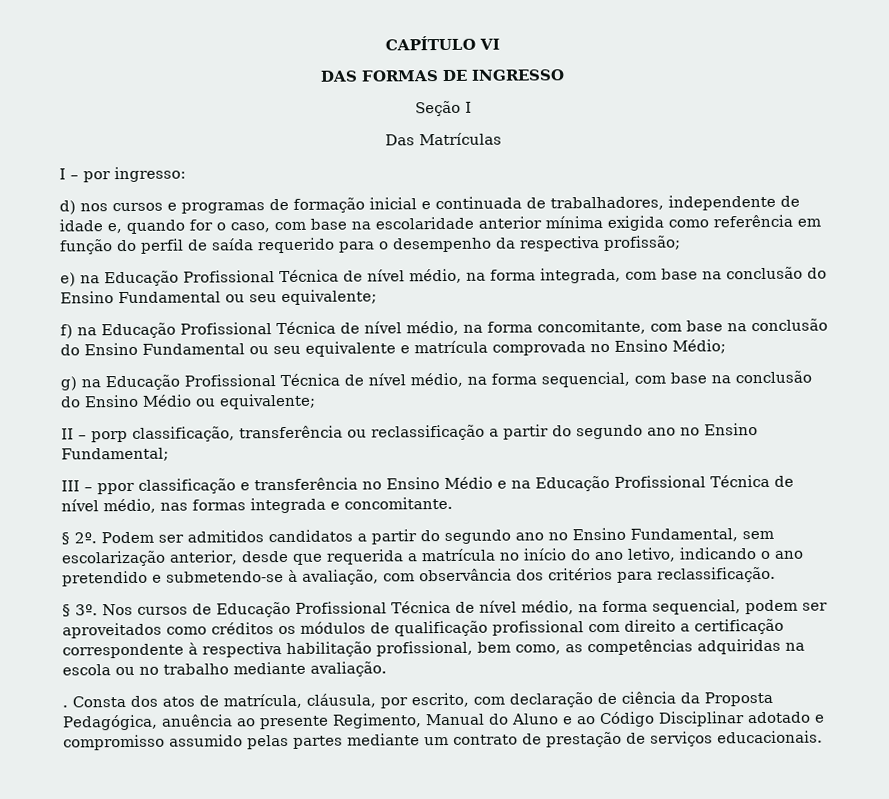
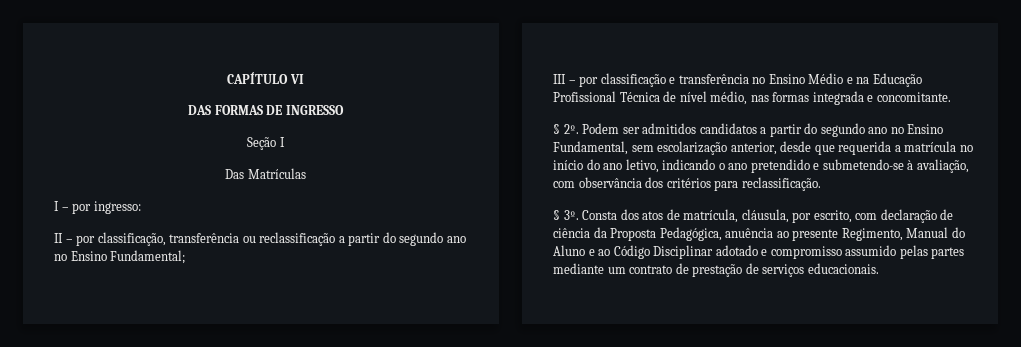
- d) nos cursos e programas de formação inicial e continuada de trabalhadores, independente de idade e, quando for o caso, com base na escolaridade anterior mínima exigida como referência em função do perfil de saída requerido para o desempenho da respectiva profissão;
- e) na Educação Profissional Técnica de nível médio, na forma integrada, com base na conclusão do Ensino Fundamental ou seu equivalente;
- f) na Educação Profissional Técnica de nível médio, na forma concomitante, com base na conclusão do Ensino Fundamental ou seu equivalente e matrícula comprovada no Ensino Médio;
- g) na Educação Profissional Técnica de nível médio, na forma sequencial, com base na conclusão do Ensino Médio ou equivalente;
- II – porp classificação, transferência ou reclassificação a partir do segundo ano no Ensino Fundamental;
+ II – por classificação, transferência ou reclassificação a partir do segundo ano no Ensino Fundamental;
- III – ppor classificação e transferência no Ensino Médio e na Educação Profissional Técnica de nível médio, nas formas integrada e concomitante.
+ III – por classificação e transferência no Ensino Médio e na Educação Profissional Técnica de nível médio, nas formas integrada e concomitante.
- Nos cursos de Educação Profissional Técnica de nível médio, na forma sequencial, podem ser aproveitados como créditos os módulos de qualificação profissional com direito a certificação correspondente à respectiva habilitação profissional, bem como, as competências adquiridas na escola ou no trabalho mediante avaliação.
- .

